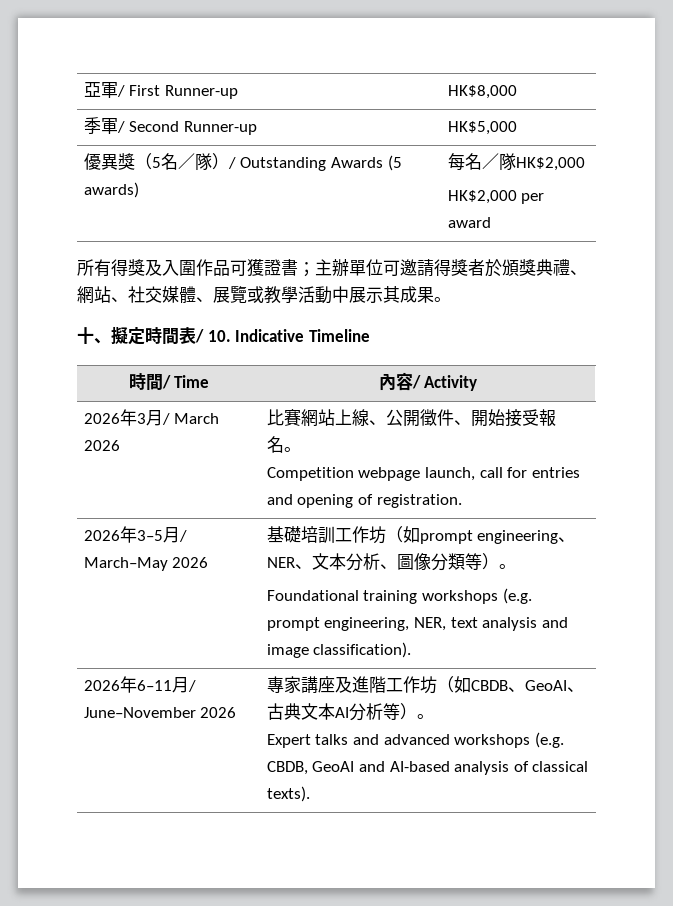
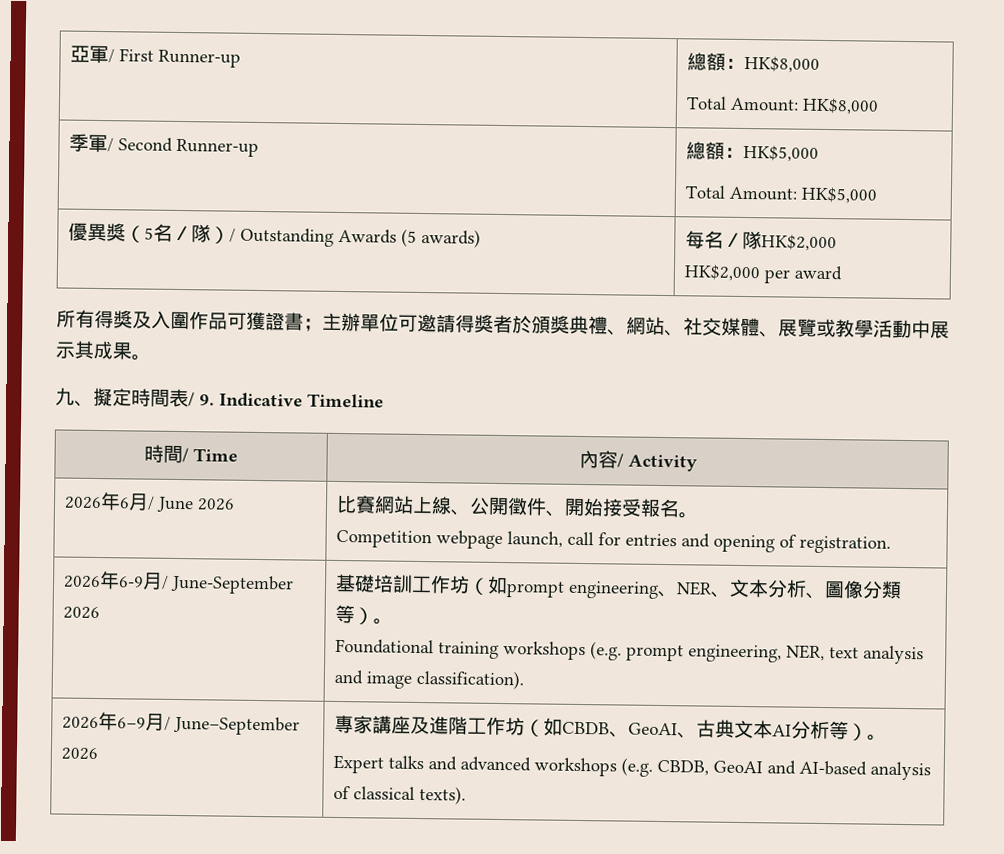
- 亞軍/ First Runner-up | HK$8,000
+ 亞軍/ First Runner-up | 總額：HK$8,000
+ Total Amount: HK$8,000
- 季軍/ Second Runner-up | HK$5,000
+ 季軍/ Second Runner-up | 總額：HK$5,000
+ Total Amount: HK$5,000
- 十、擬定時間表/ 10. Indicative Timeline
+ 九、擬定時間表/ 9. Indicative Timeline
- 2026年3月/ March 2026 | 比賽網站上線、公開徵件、開始接受報名。
+ 2026年6月/ June 2026 | 比賽網站上線、公開徵件、開始接受報名。
- 2026年3–5月/ March–May 2026 | 基礎培訓工作坊（如prompt engineering、NER、文本分析、圖像分類等）。
+ 2026年6-9月/ June-September 2026 | 基礎培訓工作坊（如prompt engineering、NER、文本分析、圖像分類等）。
- 2026年6–11月/ June–November 2026 | 專家講座及進階工作坊（如CBDB、GeoAI、古典文本AI分析等）。
+ 2026年6–9月/ June–September 2026 | 專家講座及進階工作坊（如CBDB、GeoAI、古典文本AI分析等）。

